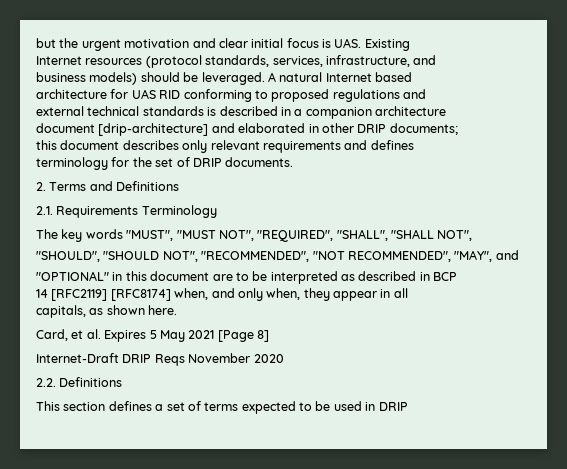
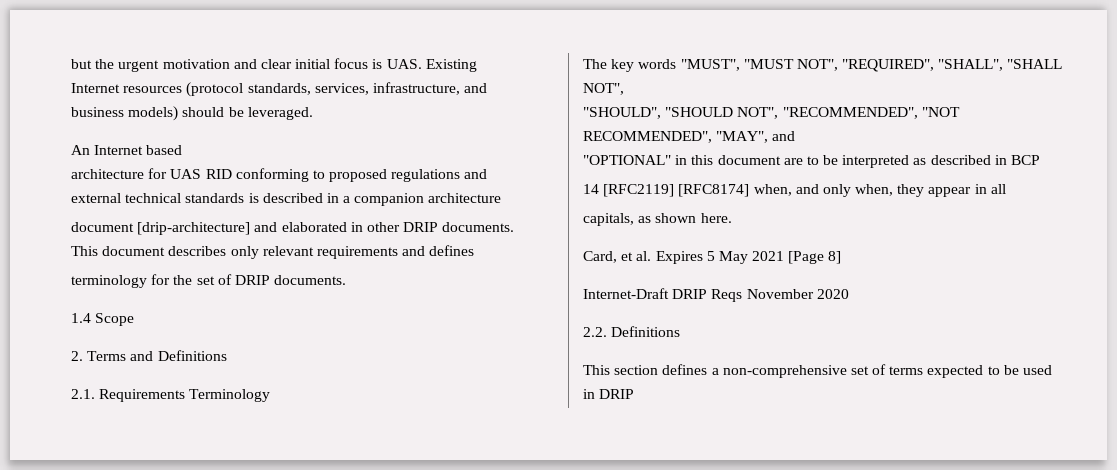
- business models) should be leveraged. A natural Internet based
+ business models) should be leveraged.
+ An Internet based
- document [drip-architecture] and elaborated in other DRIP documents;
- this document describes only relevant requirements and defines
+ document [drip-architecture] and elaborated in other DRIP documents.
+ This document describes only relevant requirements and defines
+ 1.4 Scope
- This section defines a set of terms expected to be used in DRIP
+ This section defines a non-comprehensive set of terms expected to be used in DRIP

